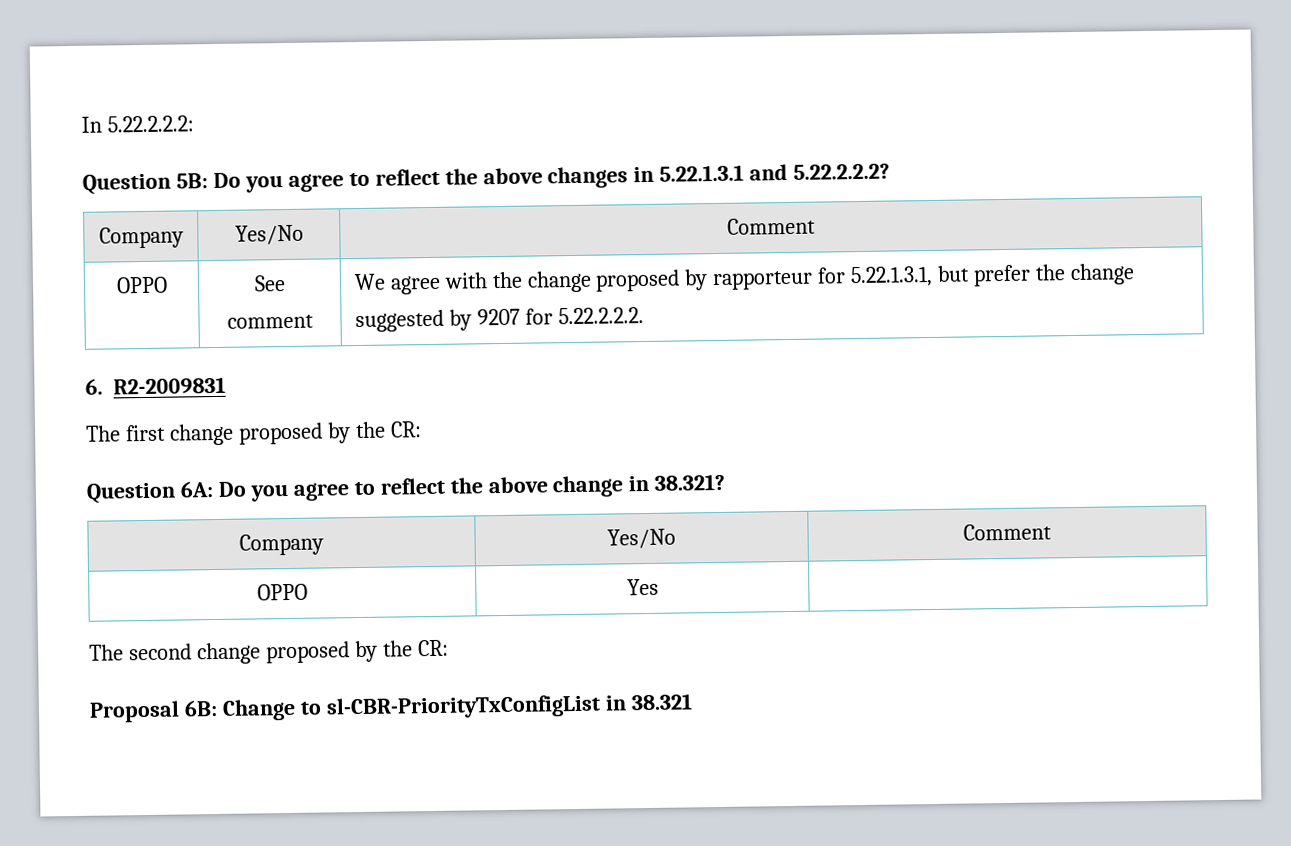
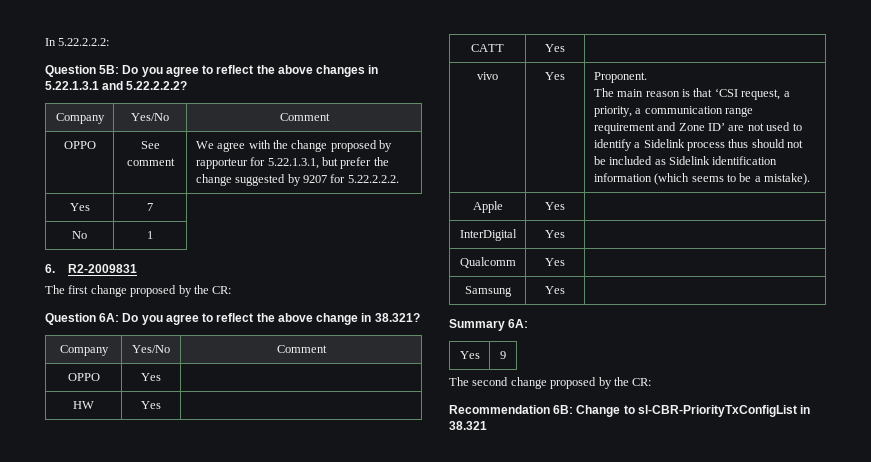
+ Yes | 7
+ No | 1
+ HW | Yes |
+ CATT | Yes |
+ vivo | Yes | Proponent.
+ The main reason is that ‘CSI request, a priority, a communication range requirement and Zone ID’ are not used to identify a Sidelink process thus should not be included as Sidelink identification information (which seems to be a mistake).
+ Apple | Yes |
+ InterDigital | Yes |
+ Qualcomm | Yes |
+ Samsung | Yes |
+ Summary 6A:
+ Yes | 9
- Proposal 6B: Change to sl-CBR-PriorityTxConfigList in 38.321
+ Recommendation 6B: Change to sl-CBR-PriorityTxConfigList in 38.321

